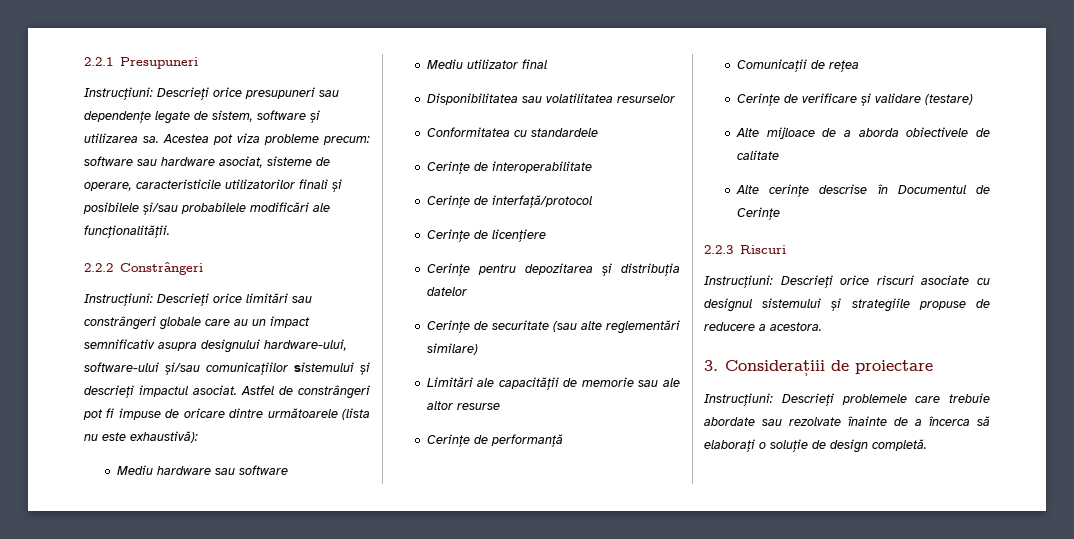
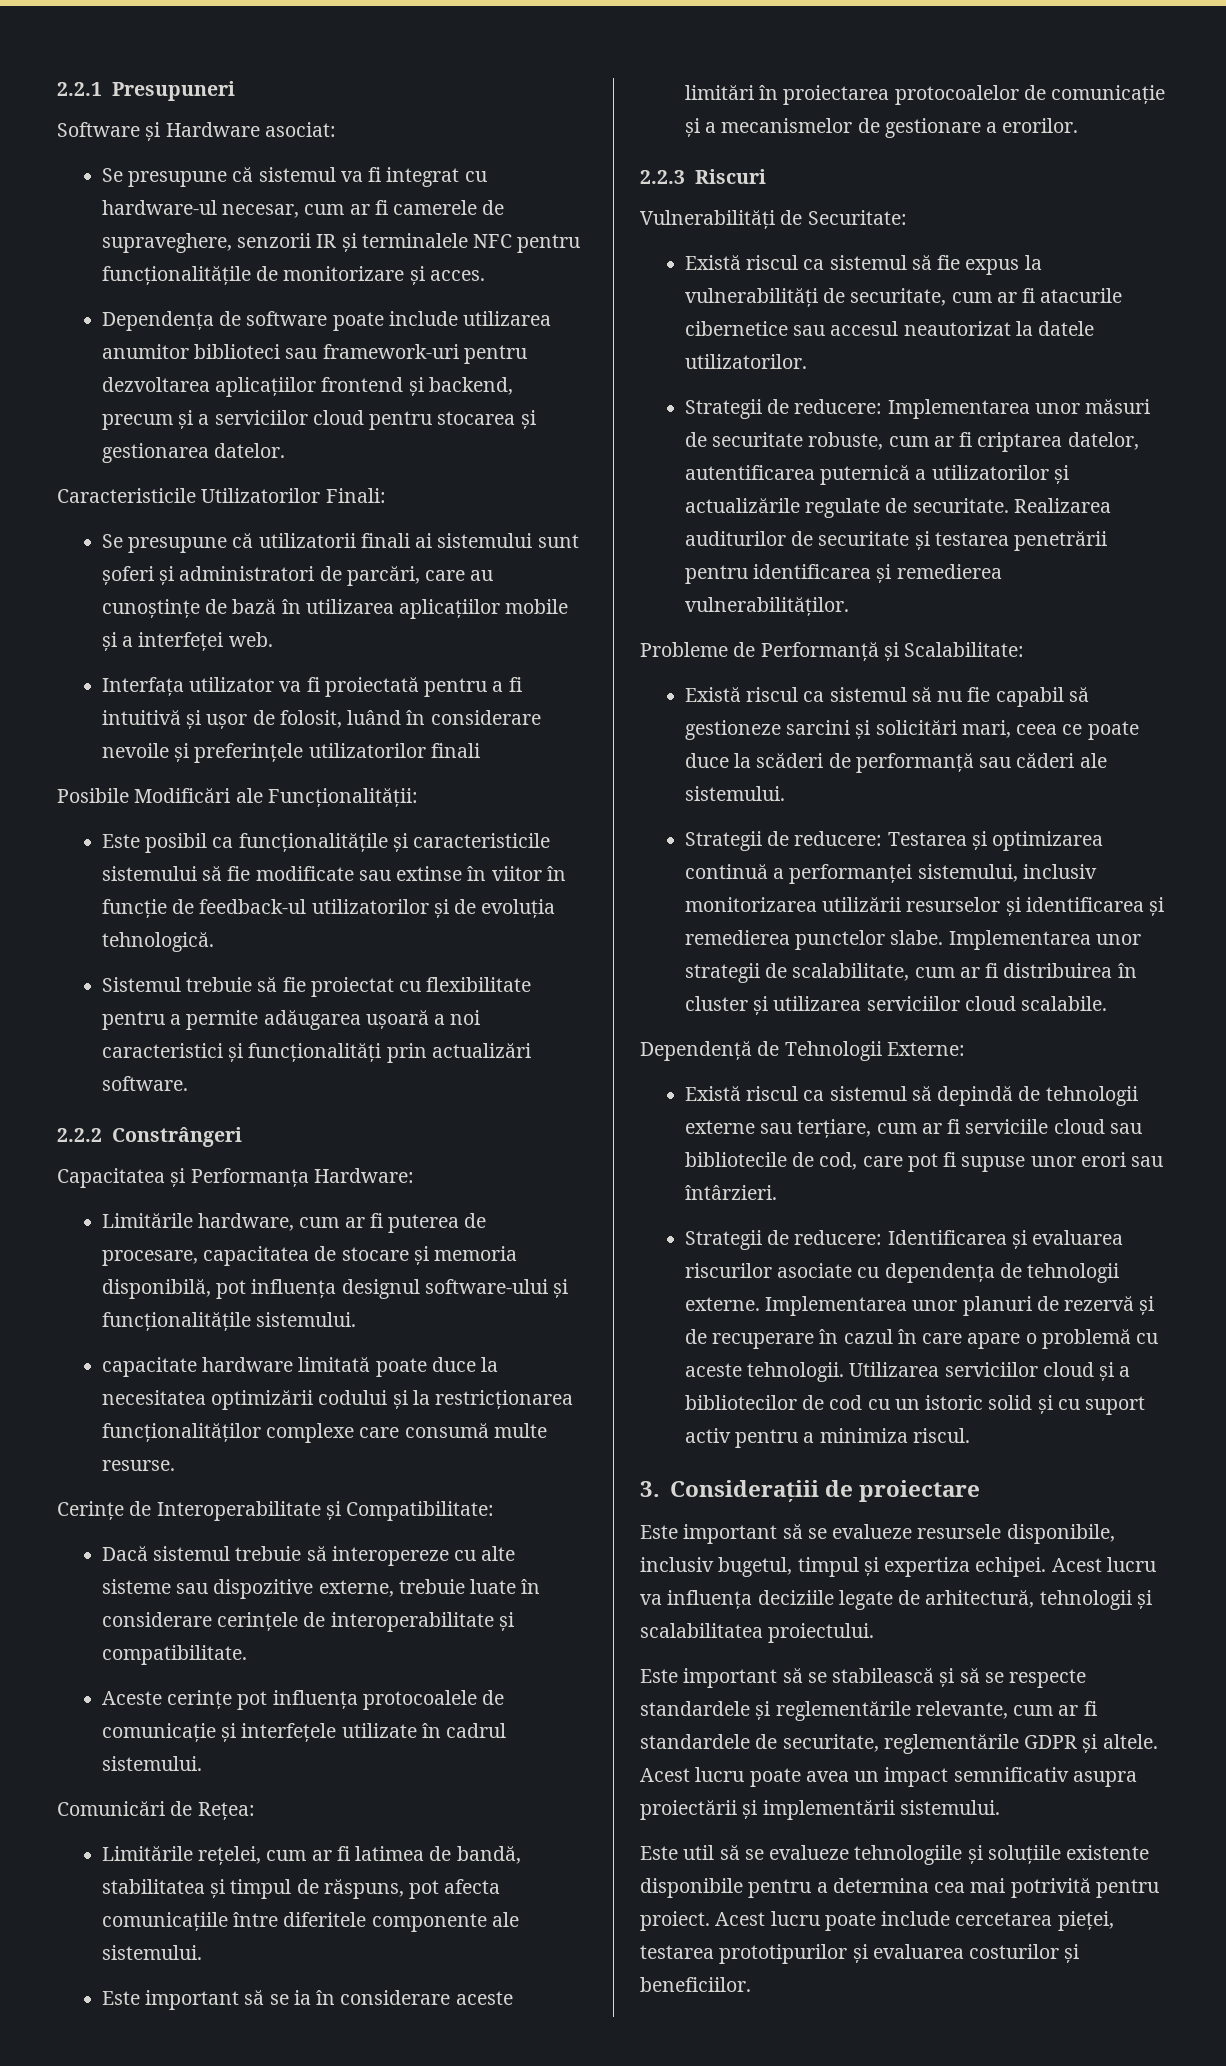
- Instrucțiuni: Descrieți orice presupuneri sau dependențe legate de sistem, software și utilizarea sa. Acestea pot viza probleme precum: software sau hardware asociat, sisteme de operare, caracteristicile utilizatorilor finali și posibilele și/sau probabilele modificări ale funcționalității.
+ Software și Hardware asociat:
+ Se presupune că sistemul va fi integrat cu hardware-ul necesar, cum ar fi camerele de supraveghere, senzorii IR și terminalele NFC pentru funcționalitățile de monitorizare și acces.
+ Dependența de software poate include utilizarea anumitor biblioteci sau framework-uri pentru dezvoltarea aplicațiilor frontend și backend, precum și a serviciilor cloud pentru stocarea și gestionarea datelor.
+ Caracteristicile Utilizatorilor Finali:
+ Se presupune că utilizatorii finali ai sistemului sunt șoferi și administratori de parcări, care au cunoștințe de bază în utilizarea aplicațiilor mobile și a interfeței web.
+ Interfața utilizator va fi proiectată pentru a fi intuitivă și ușor de folosit, luând în considerare nevoile și preferințele utilizatorilor finali
+ Posibile Modificări ale Funcționalității:
+ Este posibil ca funcționalitățile și caracteristicile sistemului să fie modificate sau extinse în viitor în funcție de feedback-ul utilizatorilor și de evoluția tehnologică.
+ Sistemul trebuie să fie proiectat cu flexibilitate pentru a permite adăugarea ușoară a noi caracteristici și funcționalități prin actualizări software.
  2.2.2 Constrângeri
- Instrucțiuni: Descrieți orice limitări sau constrângeri globale care au un impact semnificativ asupra designului hardware-ului, software-ului și/sau comunicațiilor sistemului și descrieți impactul asociat. Astfel de constrângeri pot fi impuse de oricare dintre următoarele (lista nu este exhaustivă):
- Mediu hardware sau software
- Mediu utilizator final
- Disponibilitatea sau volatilitatea resurselor
- Conformitatea cu standardele
- Cerințe de interoperabilitate
- Cerințe de interfață/protocol
- Cerințe de licențiere
- Cerințe pentru depozitarea și distribuția datelor
- Cerințe de securitate (sau alte reglementări similare)
- Limitări ale capacității de memorie sau ale altor resurse
- Cerințe de performanță
- Comunicații de rețea
- Cerințe de verificare și validare (testare)
- Alte mijloace de a aborda obiectivele de calitate
- Alte cerințe descrise în Documentul de Cerințe
+ Capacitatea și Performanța Hardware:
+ Limitările hardware, cum ar fi puterea de procesare, capacitatea de stocare și memoria disponibilă, pot influența designul software-ului și funcționalitățile sistemului.
+ capacitate hardware limitată poate duce la necesitatea optimizării codului și la restricționarea funcționalităților complexe care consumă multe resurse.
+ Cerințe de Interoperabilitate și Compatibilitate:
+ Dacă sistemul trebuie să interopereze cu alte sisteme sau dispozitive externe, trebuie luate în considerare cerințele de interoperabilitate și compatibilitate.
+ Aceste cerințe pot influența protocoalele de comunicație și interfețele utilizate în cadrul sistemului.
+ Comunicări de Rețea:
+ Limitările rețelei, cum ar fi latimea de bandă, stabilitatea și timpul de răspuns, pot afecta comunicațiile între diferitele componente ale sistemului.
+ Este important să se ia în considerare aceste limitări în proiectarea protocoalelor de comunicație și a mecanismelor de gestionare a erorilor.
  2.2.3 Riscuri
- Instrucțiuni: Descrieți orice riscuri asociate cu designul sistemului și strategiile propuse de reducere a acestora.
+ Vulnerabilități de Securitate:
+ Există riscul ca sistemul să fie expus la vulnerabilități de securitate, cum ar fi atacurile cibernetice sau accesul neautorizat la datele utilizatorilor.
+ Strategii de reducere: Implementarea unor măsuri de securitate robuste, cum ar fi criptarea datelor, autentificarea puternică a utilizatorilor și actualizările regulate de securitate. Realizarea auditurilor de securitate și testarea penetrării pentru identificarea și remedierea vulnerabilităților.
+ Probleme de Performanță și Scalabilitate:
+ Există riscul ca sistemul să nu fie capabil să gestioneze sarcini și solicitări mari, ceea ce poate duce la scăderi de performanță sau căderi ale sistemului.
+ Strategii de reducere: Testarea și optimizarea continuă a performanței sistemului, inclusiv monitorizarea utilizării resurselor și identificarea și remedierea punctelor slabe. Implementarea unor strategii de scalabilitate, cum ar fi distribuirea în cluster și utilizarea serviciilor cloud scalabile.
+ Dependență de Tehnologii Externe:
+ Există riscul ca sistemul să depindă de tehnologii externe sau terțiare, cum ar fi serviciile cloud sau bibliotecile de cod, care pot fi supuse unor erori sau întârzieri.
+ Strategii de reducere: Identificarea și evaluarea riscurilor asociate cu dependența de tehnologii externe. Implementarea unor planuri de rezervă și de recuperare în cazul în care apare o problemă cu aceste tehnologii. Utilizarea serviciilor cloud și a bibliotecilor de cod cu un istoric solid și cu suport activ pentru a minimiza riscul.
  3. Considerațiii de proiectare
- Instrucțiuni: Descrieți problemele care trebuie abordate sau rezolvate înainte de a încerca să elaborați o soluție de design completă.
+ Este important să se evalueze resursele disponibile, inclusiv bugetul, timpul și expertiza echipei. Acest lucru va influența deciziile legate de arhitectură, tehnologii și scalabilitatea proiectului.
+ Este important să se stabilească și să se respecte standardele și reglementările relevante, cum ar fi standardele de securitate, reglementările GDPR și altele. Acest lucru poate avea un impact semnificativ asupra proiectării și implementării sistemului.
+ Este util să se evalueze tehnologiile și soluțiile existente disponibile pentru a determina cea mai potrivită pentru proiect. Acest lucru poate include cercetarea pieței, testarea prototipurilor și evaluarea costurilor și beneficiilor.

